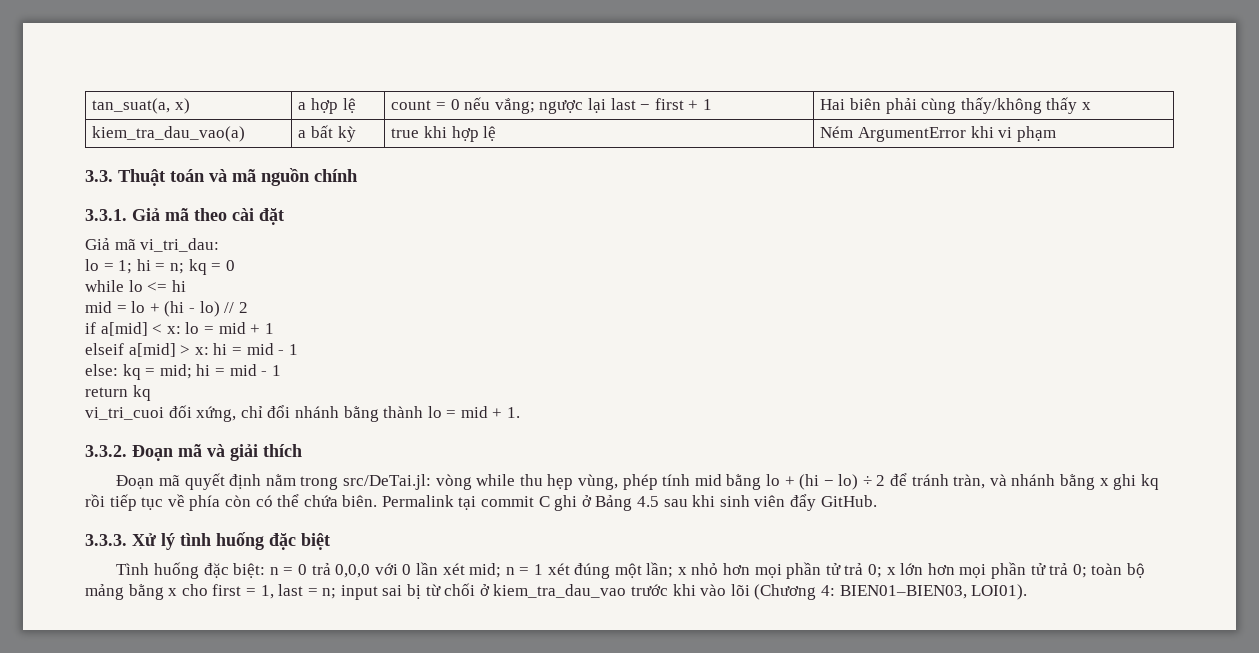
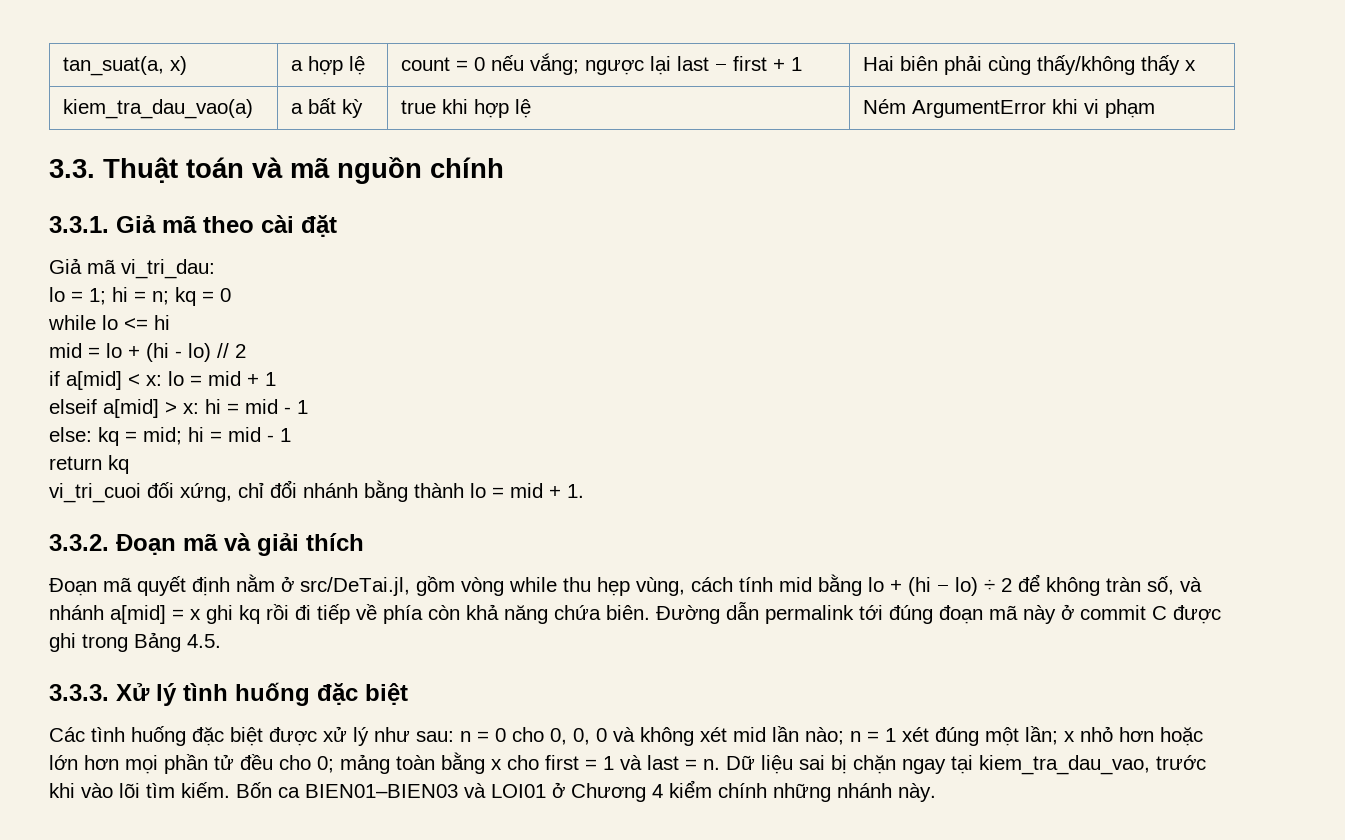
- Đoạn mã quyết định nằm trong src/DeTai.jl: vòng while thu hẹp vùng, phép tính mid bằng lo + (hi − lo) ÷ 2 để tránh tràn, và nhánh bằng x ghi kq rồi tiếp tục về phía còn có thể chứa biên. Permalink tại commit C ghi ở Bảng 4.5 sau khi sinh viên đẩy GitHub.
+ Đoạn mã quyết định nằm ở src/DeTai.jl, gồm vòng while thu hẹp vùng, cách tính mid bằng lo + (hi − lo) ÷ 2 để không tràn số, và nhánh a[mid] = x ghi kq rồi đi tiếp về phía còn khả năng chứa biên. Đường dẫn permalink tới đúng đoạn mã này ở commit C được ghi trong Bảng 4.5.
- Tình huống đặc biệt: n = 0 trả 0,0,0 với 0 lần xét mid; n = 1 xét đúng một lần; x nhỏ hơn mọi phần tử trả 0; x lớn hơn mọi phần tử trả 0; toàn bộ mảng bằng x cho first = 1, last = n; input sai bị từ chối ở kiem_tra_dau_vao trước khi vào lõi (Chương 4: BIEN01–BIEN03, LOI01).
+ Các tình huống đặc biệt được xử lý như sau: n = 0 cho 0, 0, 0 và không xét mid lần nào; n = 1 xét đúng một lần; x nhỏ hơn hoặc lớn hơn mọi phần tử đều cho 0; mảng toàn bằng x cho first = 1 và last = n. Dữ liệu sai bị chặn ngay tại kiem_tra_dau_vao, trước khi vào lõi tìm kiếm. Bốn ca BIEN01–BIEN03 và LOI01 ở Chương 4 kiểm chính những nhánh này.

